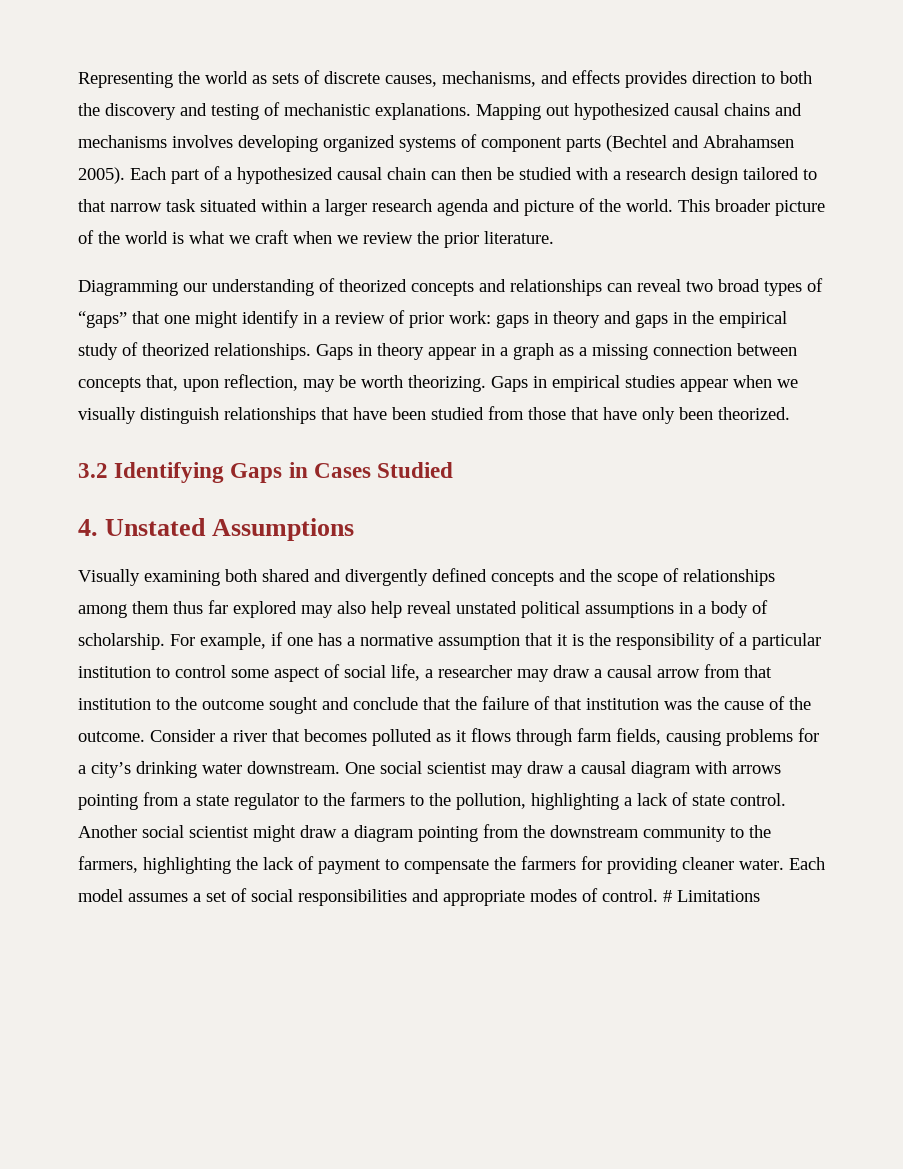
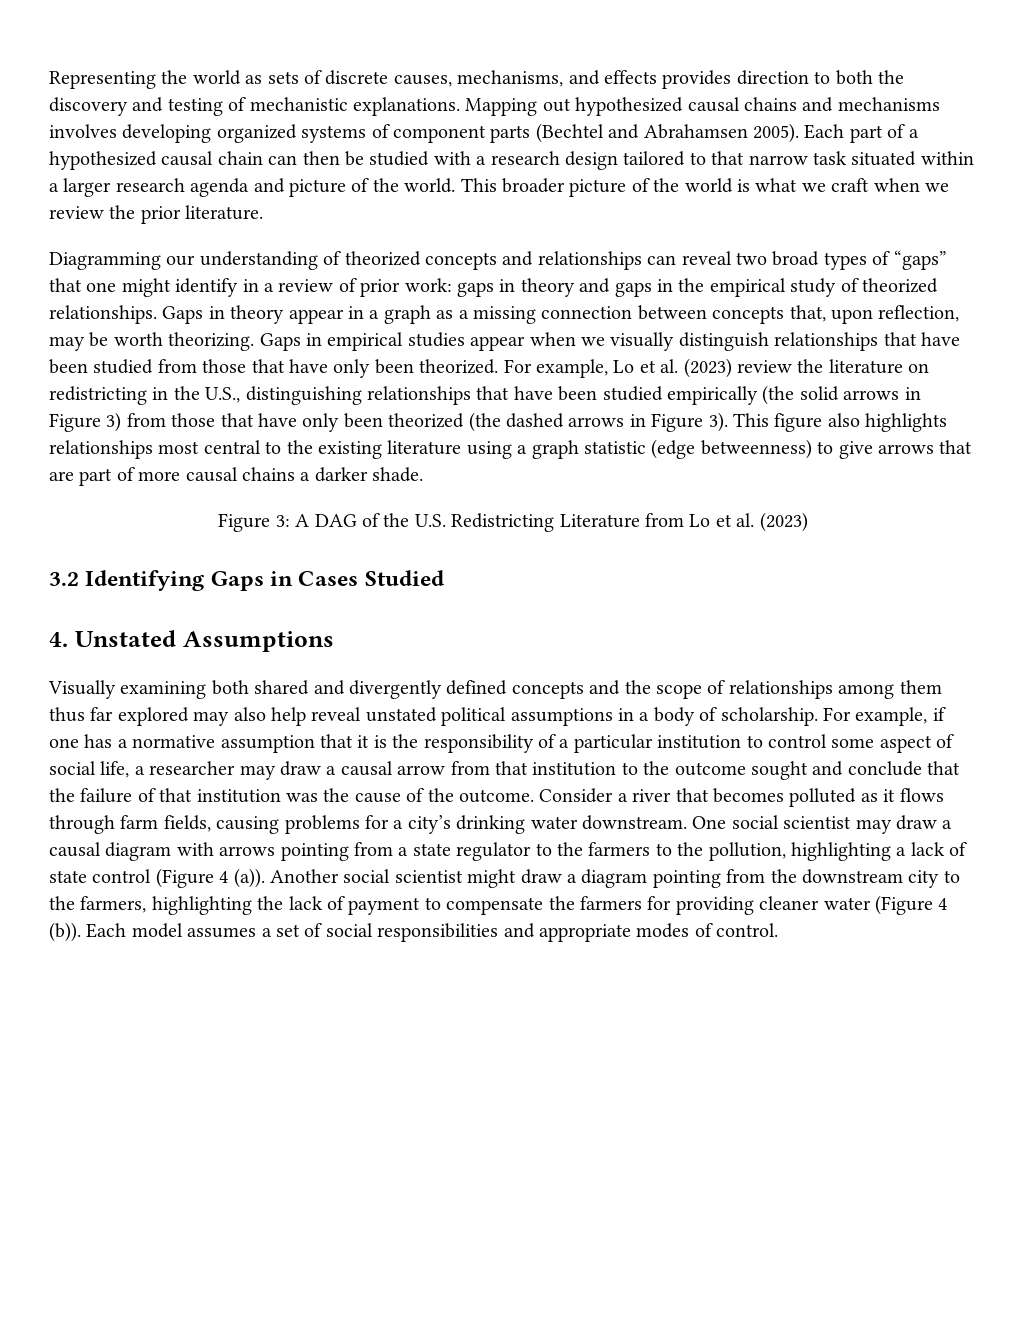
+ For example, Lo et al. (2023) review the literature on redistricting in the U.S., distinguishing relationships that have been studied empirically (the solid arrows in Figure 3) from those that have only been theorized (the dashed arrows in Figure 3). This figure also highlights relationships most central to the existing literature using a graph statistic (edge betweenness) to give arrows that are part of more causal chains a darker shade.
+ Figure 3: A DAG of the U.S. Redistricting Literature from Lo et al. (2023)
- One social scientist may draw a causal diagram with arrows pointing from a state regulator to the farmers to the pollution, highlighting a lack of state control.
+ One social scientist may draw a causal diagram with arrows pointing from a state regulator to the farmers to the pollution, highlighting a lack of state control (Figure 4 (a)).
- Another social scientist might draw a diagram pointing from the downstream community to the farmers, highlighting the lack of payment to compensate the farmers for providing cleaner water.
+ Another social scientist might draw a diagram pointing from the downstream city to the farmers, highlighting the lack of payment to compensate the farmers for providing cleaner water (Figure 4 (b)).
- # Limitations

